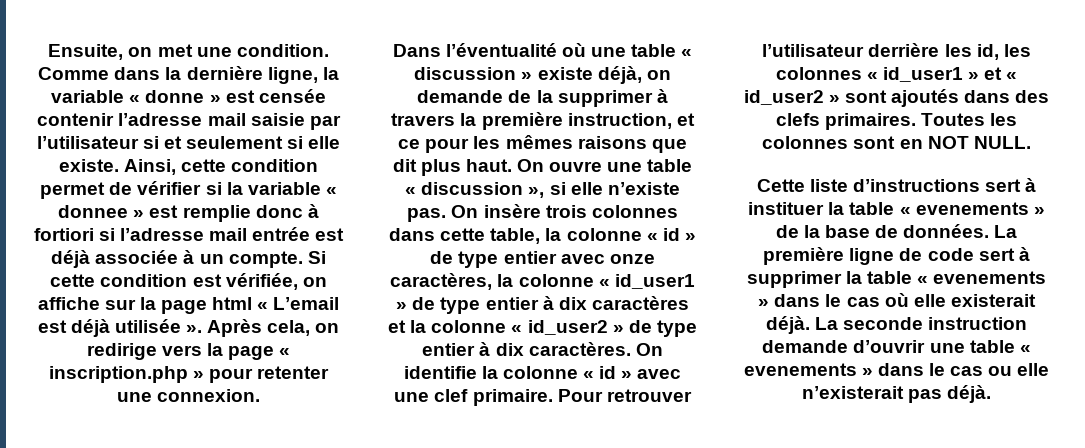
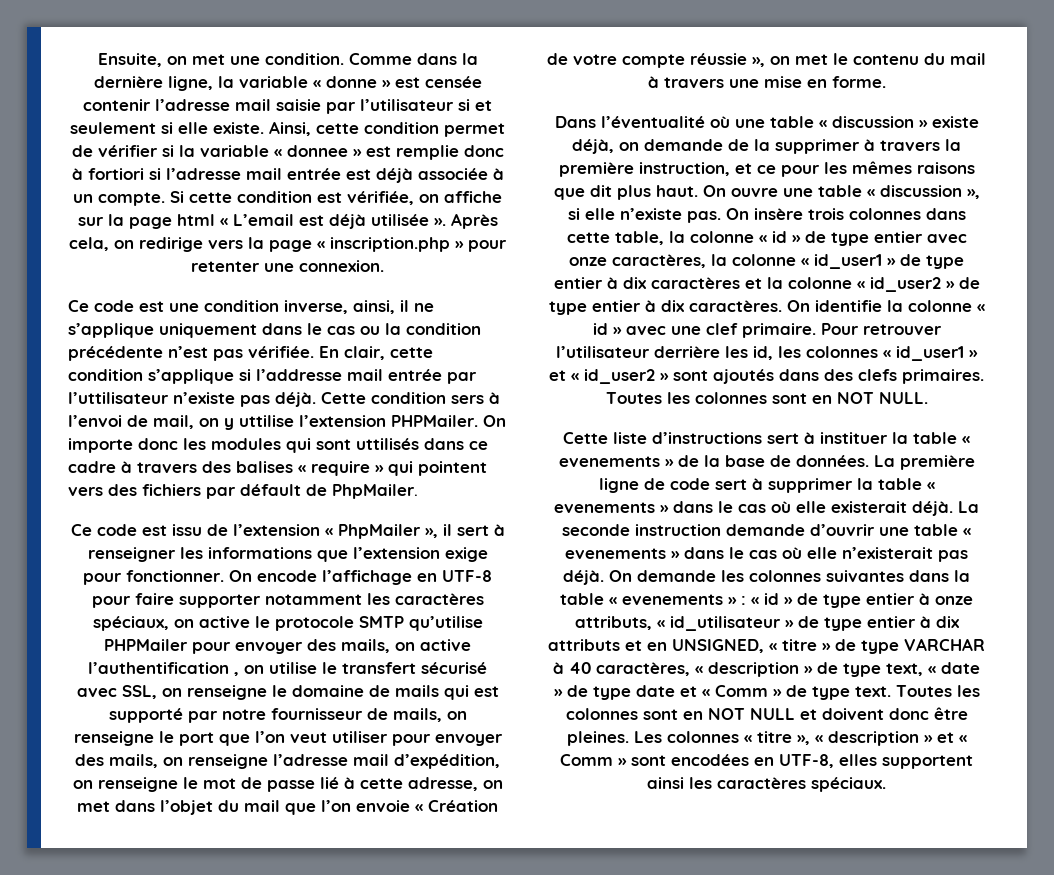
+ Ce code est une condition inverse, ainsi, il ne s’applique uniquement dans le cas ou la condition précédente n’est pas vérifiée. En clair, cette condition s’applique si l’addresse mail entrée par l’uttilisateur n’existe pas déjà. Cette condition sers à l’envoi de mail, on y uttilise l’extension PHPMailer. On importe donc les modules qui sont uttilisés dans ce cadre à travers des balises « require » qui pointent vers des fichiers par défault de PhpMailer.
+ Ce code est issu de l’extension « PhpMailer », il sert à renseigner les informations que l’extension exige pour fonctionner. On encode l’affichage en UTF-8 pour faire supporter notamment les caractères spéciaux, on active le protocole SMTP qu’utilise PHPMailer pour envoyer des mails, on active l’authentification , on utilise le transfert sécurisé avec SSL, on renseigne le domaine de mails qui est supporté par notre fournisseur de mails, on renseigne le port que l’on veut utiliser pour envoyer des mails, on renseigne l’adresse mail d’expédition, on renseigne le mot de passe lié à cette adresse, on met dans l’objet du mail que l’on envoie « Création de votre compte réussie », on met le contenu du mail à travers une mise en forme.
- La seconde instruction demande d’ouvrir une table « evenements » dans le cas ou elle n’existerait pas déjà.
+ La seconde instruction demande d’ouvrir une table « evenements » dans le cas où elle n’existerait pas déjà.
+ On demande les colonnes suivantes dans la table « evenements » : « id » de type entier à onze attributs, « id_utilisateur » de type entier à dix attributs et en UNSIGNED, « titre » de type VARCHAR à 40 caractères, « description » de type text, « date » de type date et « Comm » de type text. Toutes les colonnes sont en NOT NULL et doivent donc être pleines. Les colonnes « titre », « description » et « Comm » sont encodées en UTF-8, elles supportent ainsi les caractères spéciaux.

